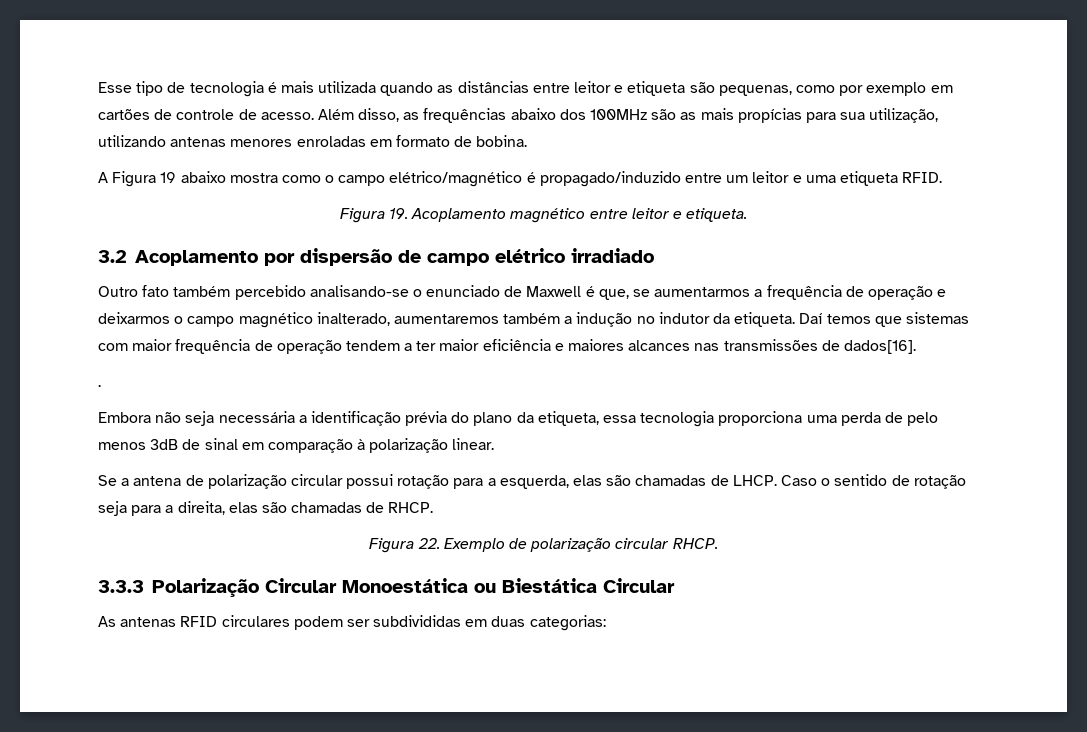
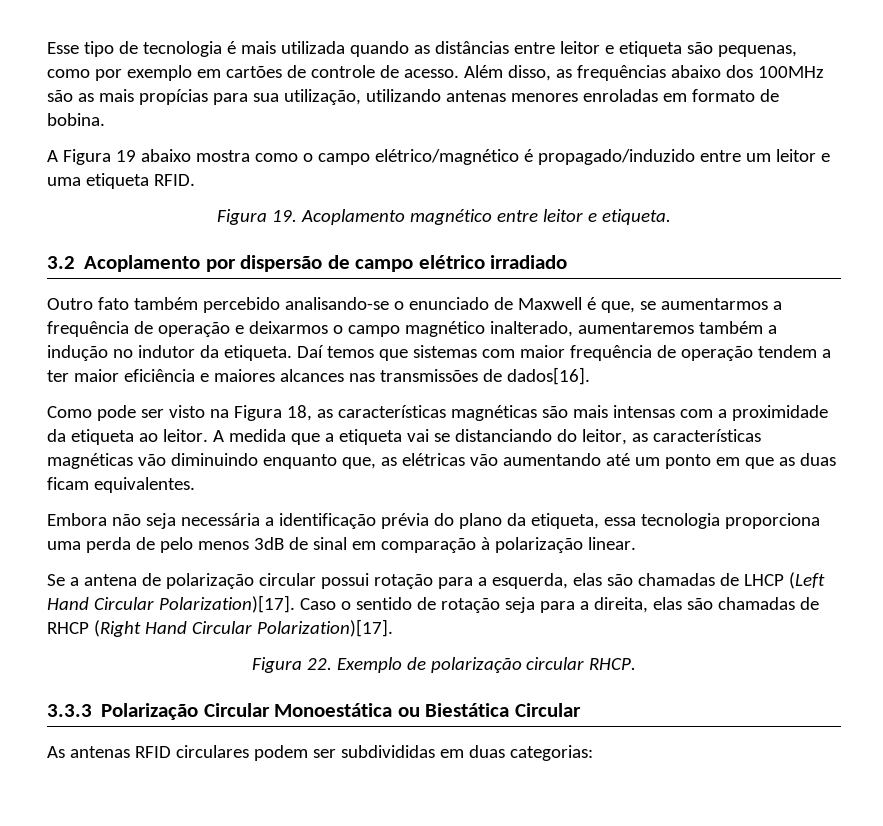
- .
+ Como pode ser visto na Figura 18, as características magnéticas são mais intensas com a proximidade da etiqueta ao leitor. A medida que a etiqueta vai se distanciando do leitor, as características magnéticas vão diminuindo enquanto que, as elétricas vão aumentando até um ponto em que as duas ficam equivalentes.
- Se a antena de polarização circular possui rotação para a esquerda, elas são chamadas de LHCP.
+ Se a antena de polarização circular possui rotação para a esquerda, elas são chamadas de LHCP (Left Hand Circular Polarization)[17].
- Caso o sentido de rotação seja para a direita, elas são chamadas de RHCP.
+ Caso o sentido de rotação seja para a direita, elas são chamadas de RHCP (Right Hand Circular Polarization)[17].

